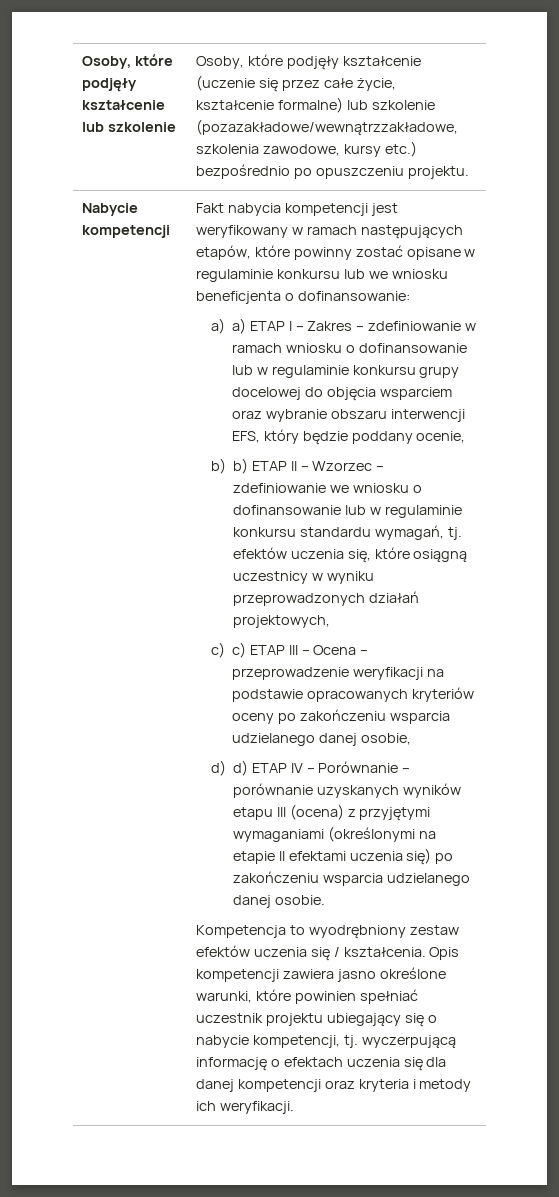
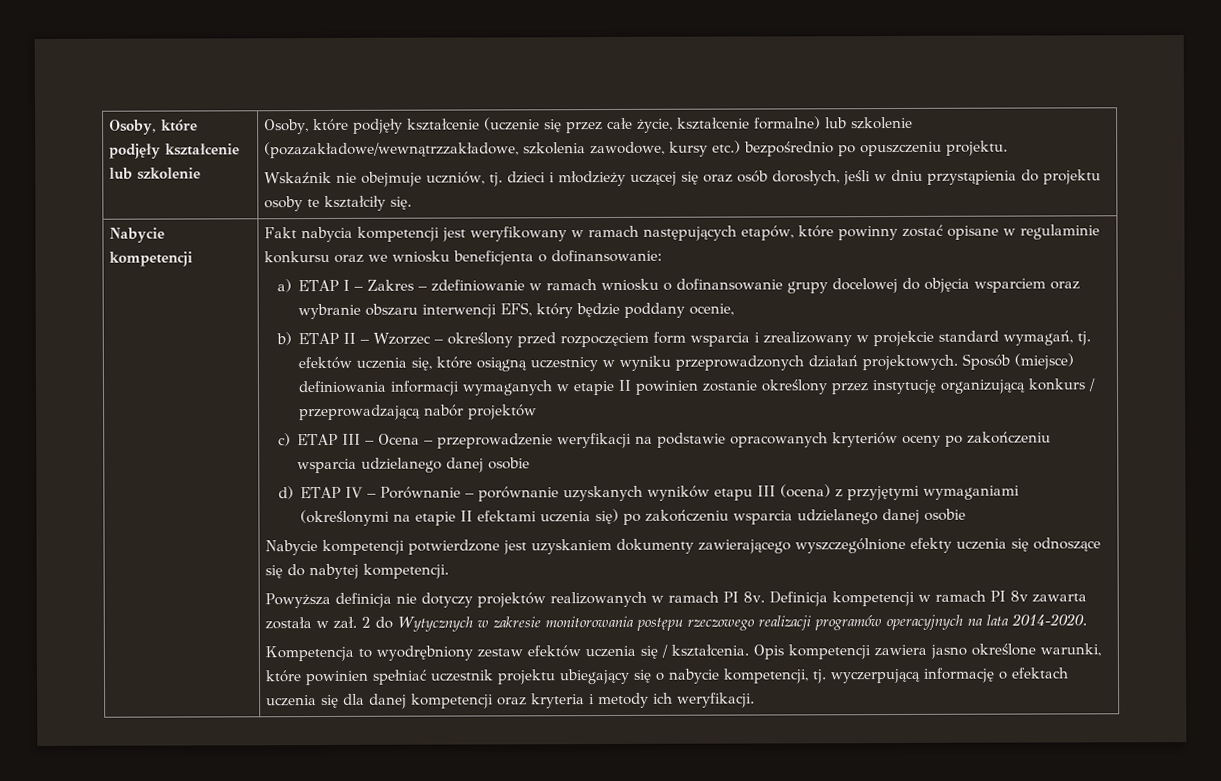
+ Wskaźnik nie obejmuje uczniów, tj. dzieci i młodzieży uczącej się oraz osób dorosłych, jeśli w dniu przystąpienia do projektu osoby te kształciły się.
- Fakt nabycia kompetencji jest weryfikowany w ramach następujących etapów, które powinny zostać opisane w regulaminie konkursu lub we wniosku beneficjenta o dofinansowanie:
+ Fakt nabycia kompetencji jest weryfikowany w ramach następujących etapów, które powinny zostać opisane w regulaminie konkursu oraz we wniosku beneficjenta o dofinansowanie:
- a) a) ETAP I – Zakres – zdefiniowanie w ramach wniosku o dofinansowanie lub w regulaminie konkursu grupy docelowej do objęcia wsparciem oraz wybranie obszaru interwencji EFS, który będzie poddany ocenie,
+ a) ETAP I – Zakres – zdefiniowanie w ramach wniosku o dofinansowanie grupy docelowej do objęcia wsparciem oraz wybranie obszaru interwencji EFS, który będzie poddany ocenie,
- b) b) ETAP II – Wzorzec – zdefiniowanie we wniosku o dofinansowanie lub w regulaminie konkursu standardu wymagań, tj. efektów uczenia się, które osiągną uczestnicy w wyniku przeprowadzonych działań projektowych,
- c) c) ETAP III – Ocena – przeprowadzenie weryfikacji na podstawie opracowanych kryteriów oceny po zakończeniu wsparcia udzielanego danej osobie,
- d) d) ETAP IV – Porównanie – porównanie uzyskanych wyników etapu III (ocena) z przyjętymi wymaganiami (określonymi na etapie II efektami uczenia się) po zakończeniu wsparcia udzielanego danej osobie.
+ b) ETAP II – Wzorzec – określony przed rozpoczęciem form wsparcia i zrealizowany w projekcie standard wymagań, tj. efektów uczenia się, które osiągną uczestnicy w wyniku przeprowadzonych działań projektowych. Sposób (miejsce) definiowania informacji wymaganych w etapie II powinien zostanie określony przez instytucję organizującą konkurs / przeprowadzającą nabór projektów
+ c) ETAP III – Ocena – przeprowadzenie weryfikacji na podstawie opracowanych kryteriów oceny po zakończeniu wsparcia udzielanego danej osobie
+ d) ETAP IV – Porównanie – porównanie uzyskanych wyników etapu III (ocena) z przyjętymi wymaganiami (określonymi na etapie II efektami uczenia się) po zakończeniu wsparcia udzielanego danej osobie
+ Nabycie kompetencji potwierdzone jest uzyskaniem dokumenty zawierającego wyszczególnione efekty uczenia się odnoszące się do nabytej kompetencji.
+ Powyższa definicja nie dotyczy projektów realizowanych w ramach PI 8v. Definicja kompetencji w ramach PI 8v zawarta została w zał. 2 do Wytycznych w zakresie monitorowania postępu rzeczowego realizacji programów operacyjnych na lata 2014-2020.

